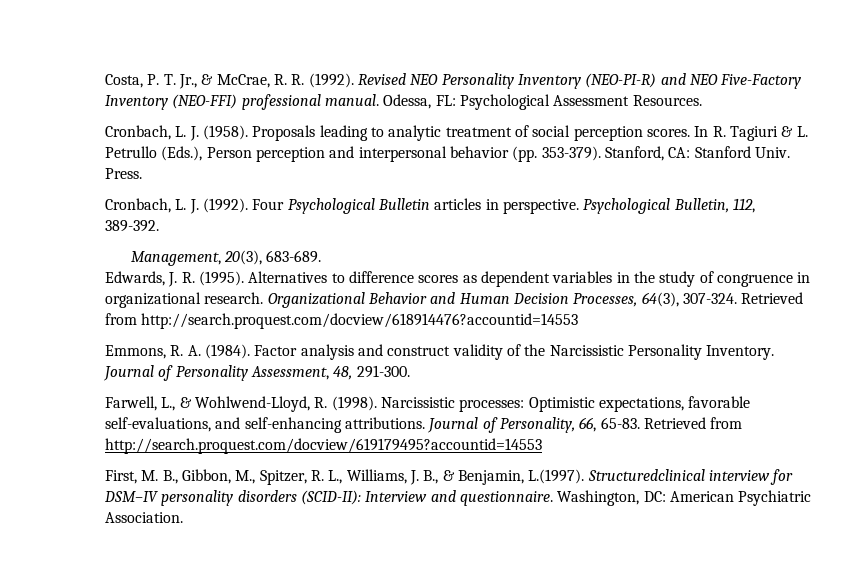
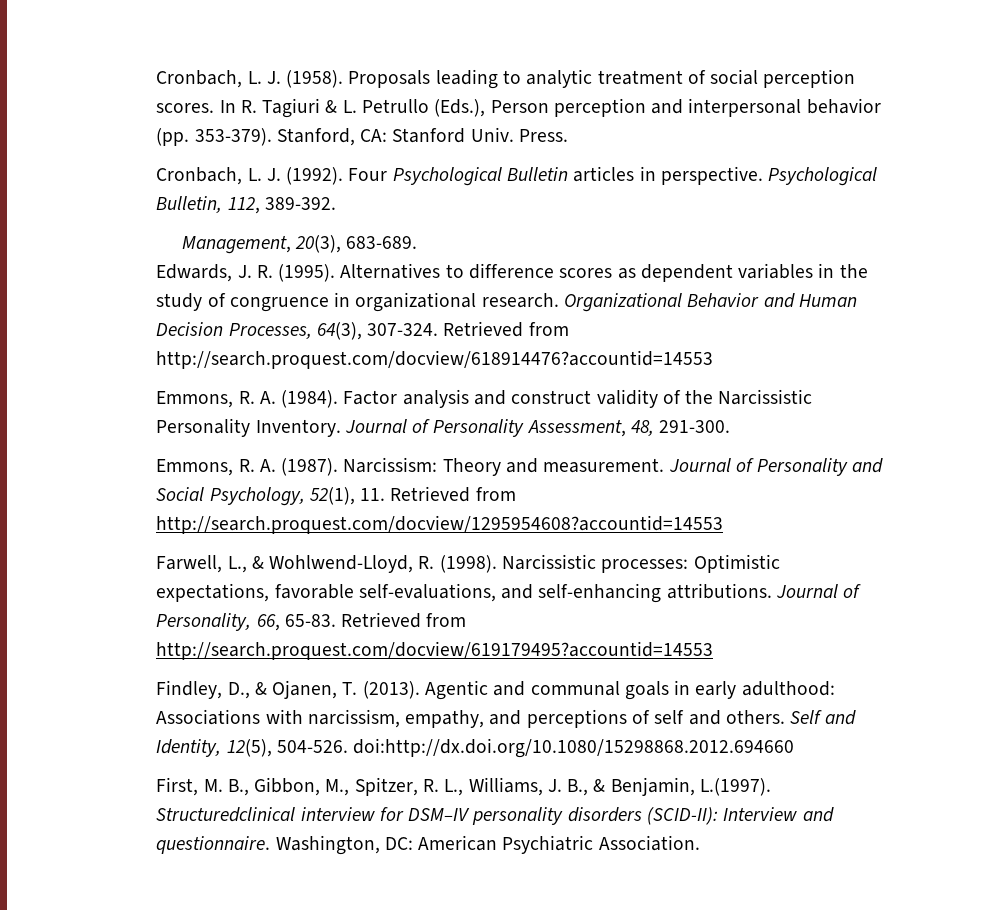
- Costa, P. T. Jr., & McCrae, R. R. (1992). Revised NEO Personality Inventory (NEO-PI-R) and NEO Five-Factory Inventory (NEO-FFI) professional manual. Odessa, FL: Psychological Assessment Resources.
+ Emmons, R. A. (1987). Narcissism: Theory and measurement. Journal of Personality and Social Psychology, 52(1), 11. Retrieved from http://search.proquest.com/docview/1295954608?accountid=14553
+ Findley, D., & Ojanen, T. (2013). Agentic and communal goals in early adulthood: Associations with narcissism, empathy, and perceptions of self and others. Self and Identity, 12(5), 504-526. doi:http://dx.doi.org/10.1080/15298868.2012.694660

